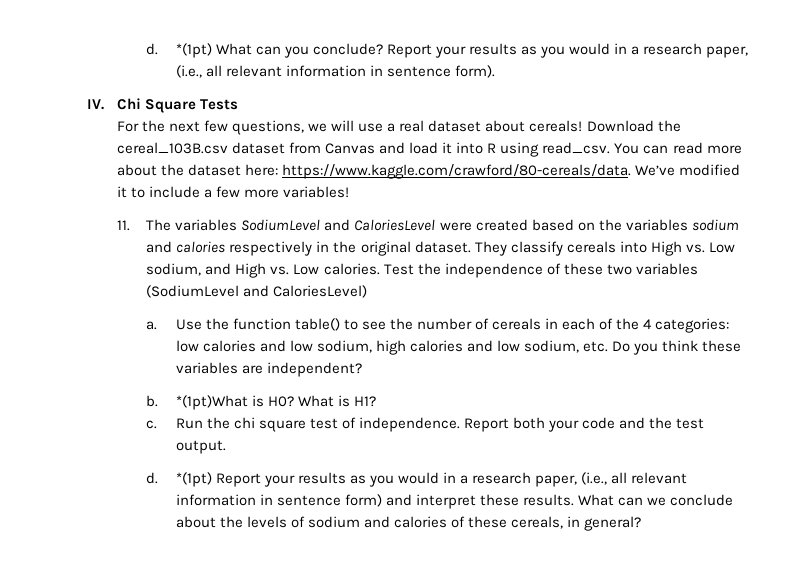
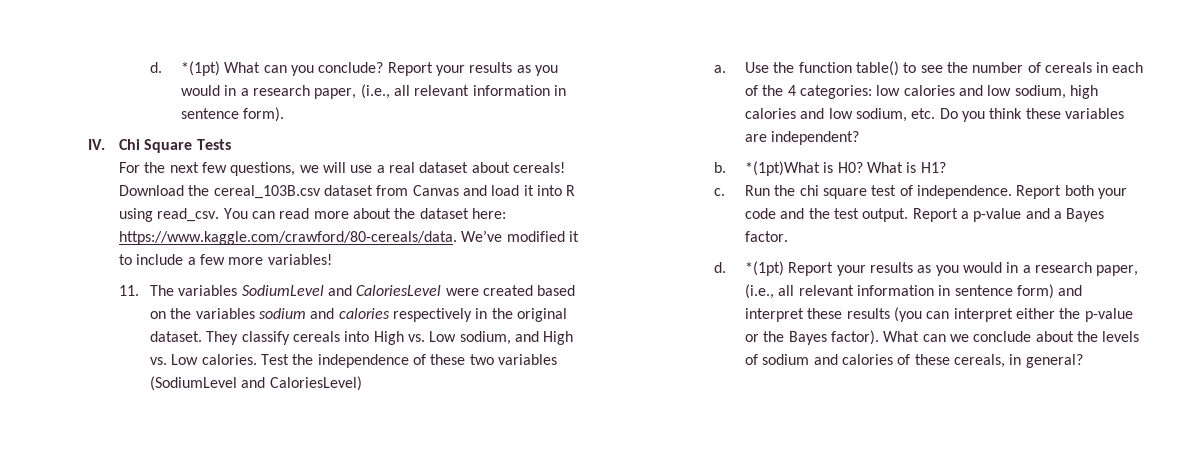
+ Report a p-value and a Bayes factor.
- *(1pt) Report your results as you would in a research paper, (i.e., all relevant information in sentence form) and interpret these results.
+ *(1pt) Report your results as you would in a research paper, (i.e., all relevant information in sentence form) and interpret these results (you can interpret either the p-value or the Bayes factor).

